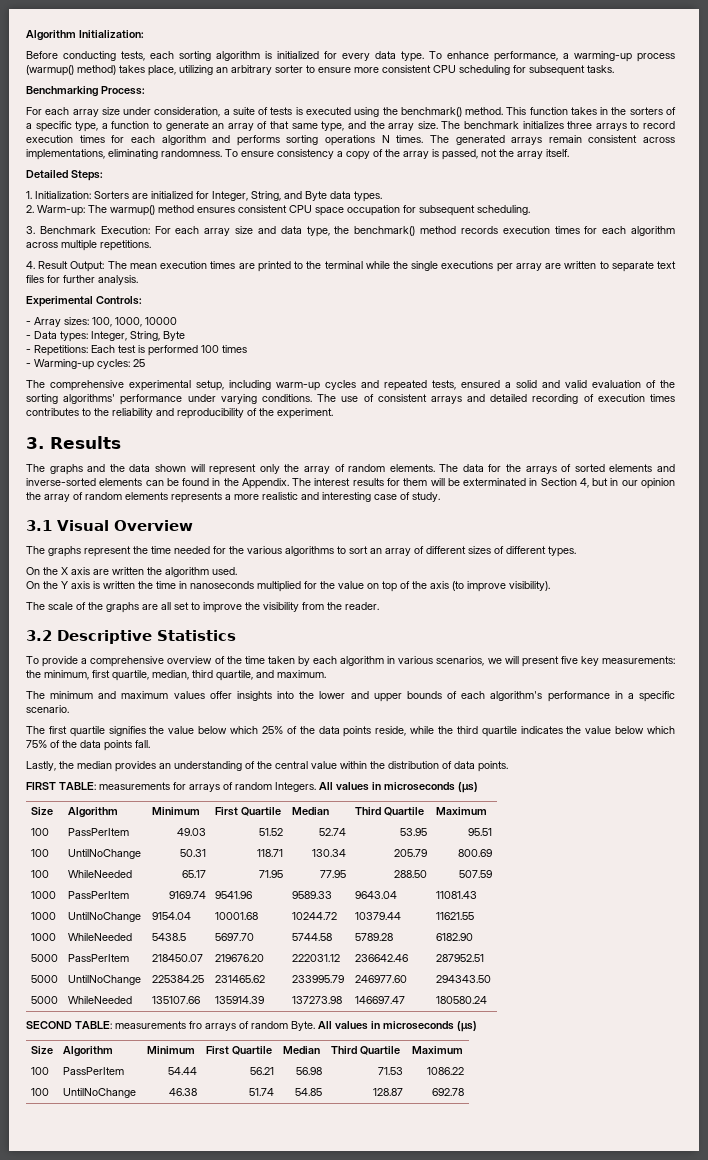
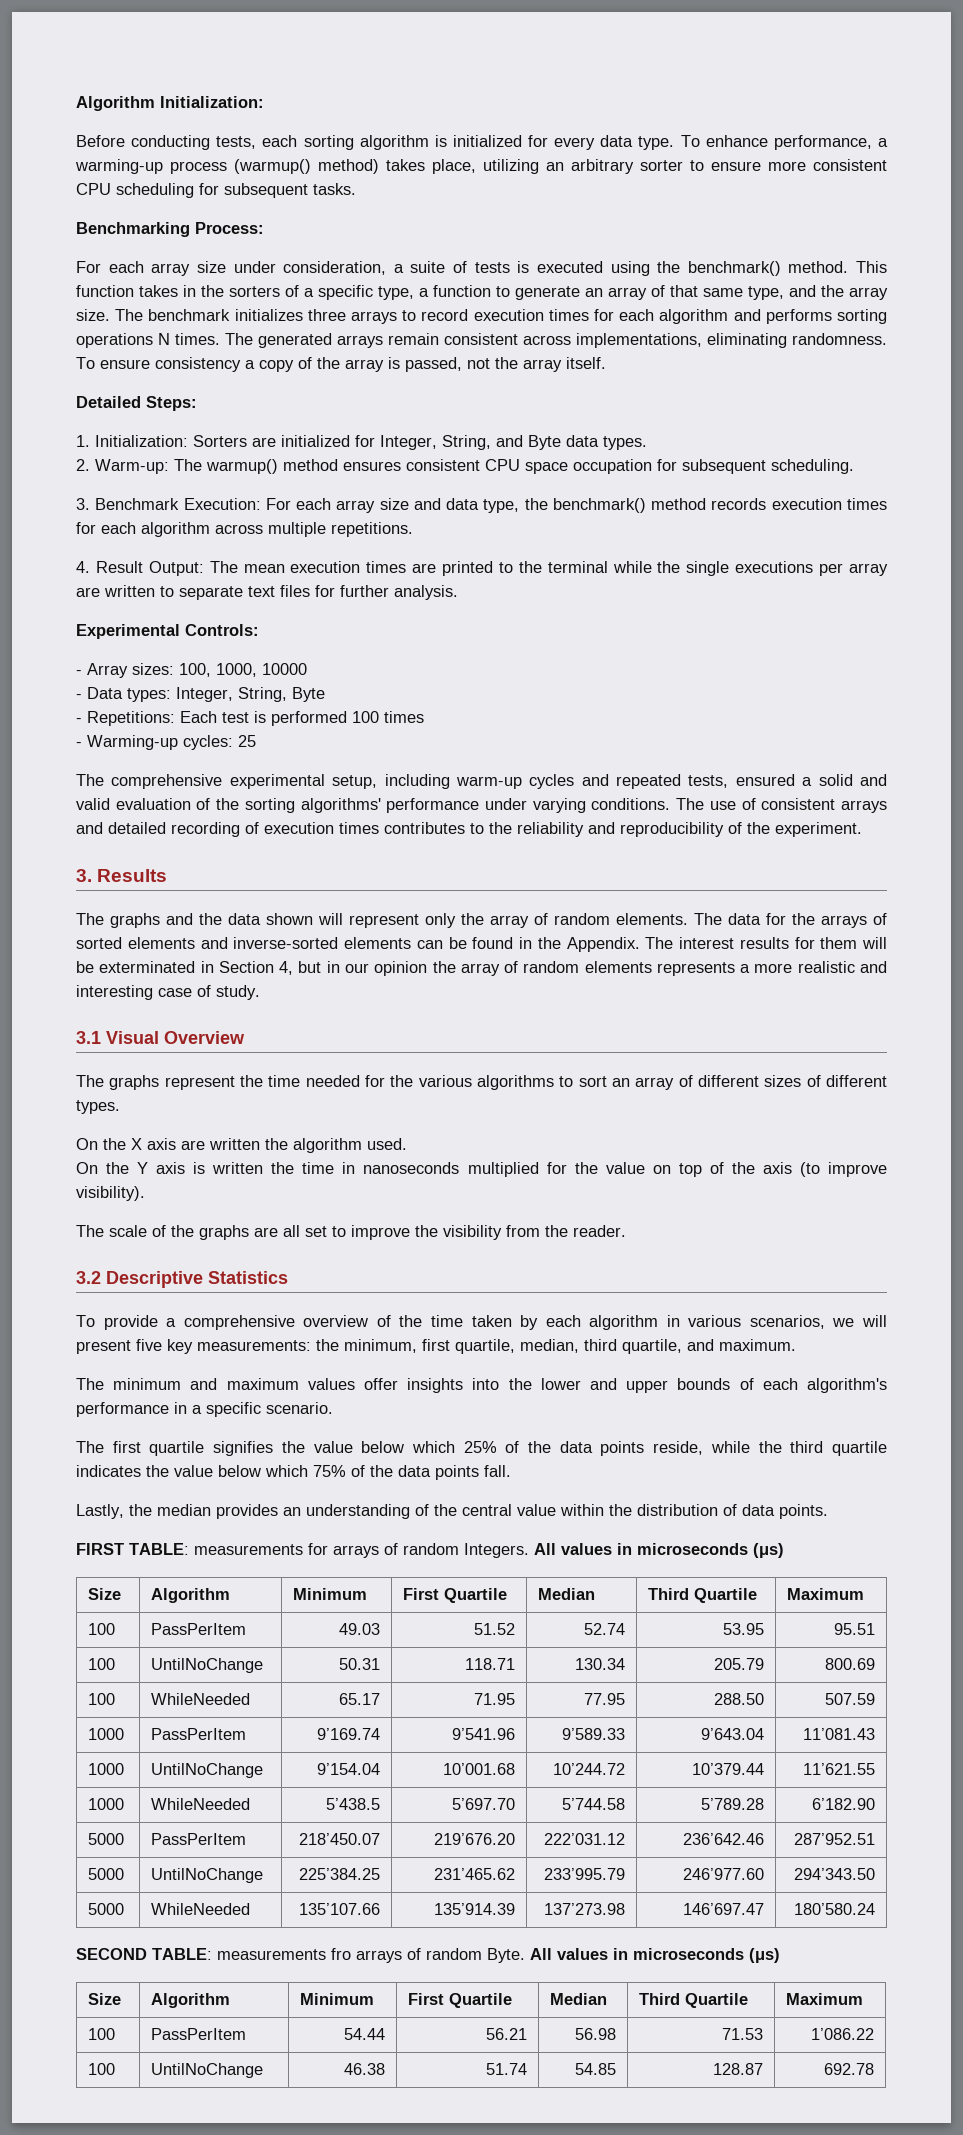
- 1000 | PassPerItem | 9169.74 | 9541.96 | 9589.33 | 9643.04 | 11081.43
- 1000 | UntilNoChange | 9154.04 | 10001.68 | 10244.72 | 10379.44 | 11621.55
- 1000 | WhileNeeded | 5438.5 | 5697.70 | 5744.58 | 5789.28 | 6182.90
- 5000 | PassPerItem | 218450.07 | 219676.20 | 222031.12 | 236642.46 | 287952.51
- 5000 | UntilNoChange | 225384.25 | 231465.62 | 233995.79 | 246977.60 | 294343.50
- 5000 | WhileNeeded | 135107.66 | 135914.39 | 137273.98 | 146697.47 | 180580.24
+ 1000 | PassPerItem | 9’169.74 | 9’541.96 | 9’589.33 | 9’643.04 | 11’081.43
+ 1000 | UntilNoChange | 9’154.04 | 10’001.68 | 10’244.72 | 10’379.44 | 11’621.55
+ 1000 | WhileNeeded | 5’438.5 | 5’697.70 | 5’744.58 | 5’789.28 | 6’182.90
+ 5000 | PassPerItem | 218’450.07 | 219’676.20 | 222’031.12 | 236’642.46 | 287’952.51
+ 5000 | UntilNoChange | 225’384.25 | 231’465.62 | 233’995.79 | 246’977.60 | 294’343.50
+ 5000 | WhileNeeded | 135’107.66 | 135’914.39 | 137’273.98 | 146’697.47 | 180’580.24
- 100 | PassPerItem | 54.44 | 56.21 | 56.98 | 71.53 | 1086.22
+ 100 | PassPerItem | 54.44 | 56.21 | 56.98 | 71.53 | 1’086.22

